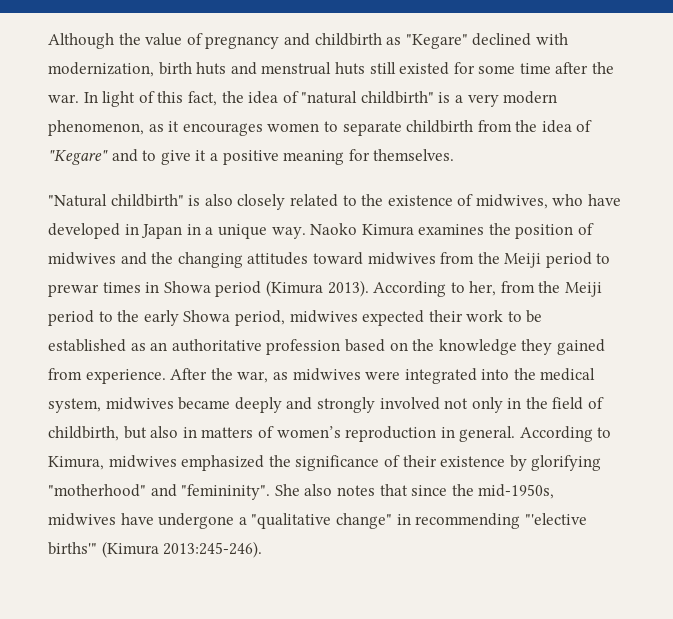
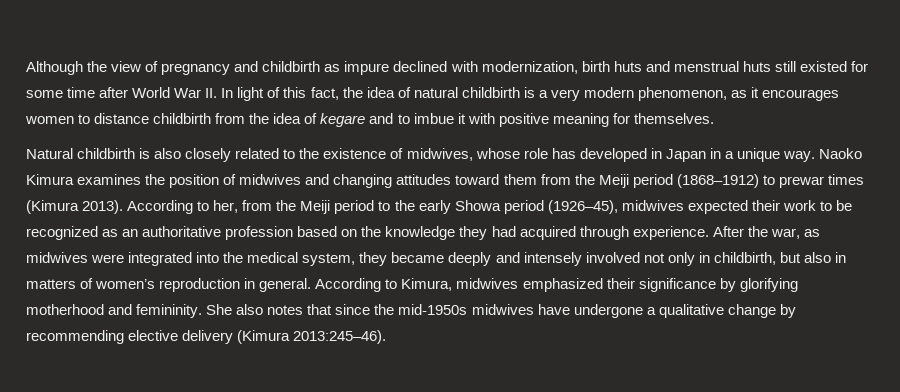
- Although the value of pregnancy and childbirth as "Kegare" declined with modernization, birth huts and menstrual huts still existed for some time after the war. In light of this fact, the idea of "natural childbirth" is a very modern phenomenon, as it encourages women to separate childbirth from the idea of "Kegare" and to give it a positive meaning for themselves.
+ Although the view of pregnancy and childbirth as impure declined with modernization, birth huts and menstrual huts still existed for some time after World War II. In light of this fact, the idea of natural childbirth is a very modern phenomenon, as it encourages women to distance childbirth from the idea of kegare and to imbue it with positive meaning for themselves.
- "Natural childbirth" is also closely related to the existence of midwives, who have developed in Japan in a unique way.
+ Natural childbirth is also closely related to the existence of midwives, whose role has developed in Japan in a unique way.
- Naoko Kimura examines the position of midwives and the changing attitudes toward midwives from the Meiji period to prewar times in Showa period (Kimura 2013).
+ Naoko Kimura examines the position of midwives and changing attitudes toward them from the Meiji period (1868–1912) to prewar times (Kimura 2013).
- According to her, from the Meiji period to the early Showa period, midwives expected their work to be established as an authoritative profession based on the knowledge they gained from experience.
+ According to her, from the Meiji period to the early Showa period (1926–45), midwives expected their work to be recognized as an authoritative profession based on the knowledge they had acquired through experience.
- After the war, as midwives were integrated into the medical system, midwives became deeply and strongly involved not only in the field of childbirth, but also in matters of women’s reproduction in general.
+ After the war, as midwives were integrated into the medical system, they became deeply and intensely involved not only in childbirth, but also in matters of women’s reproduction in general.
- According to Kimura, midwives emphasized the significance of their existence by glorifying "motherhood" and "femininity".
+ According to Kimura, midwives emphasized their significance by glorifying motherhood and femininity.
- She also notes that since the mid-1950s, midwives have undergone a "qualitative change" in recommending "'elective births'" (Kimura 2013:245-246).
+ She also notes that since the mid-1950s midwives have undergone a qualitative change by recommending elective delivery (Kimura 2013:245–46).

